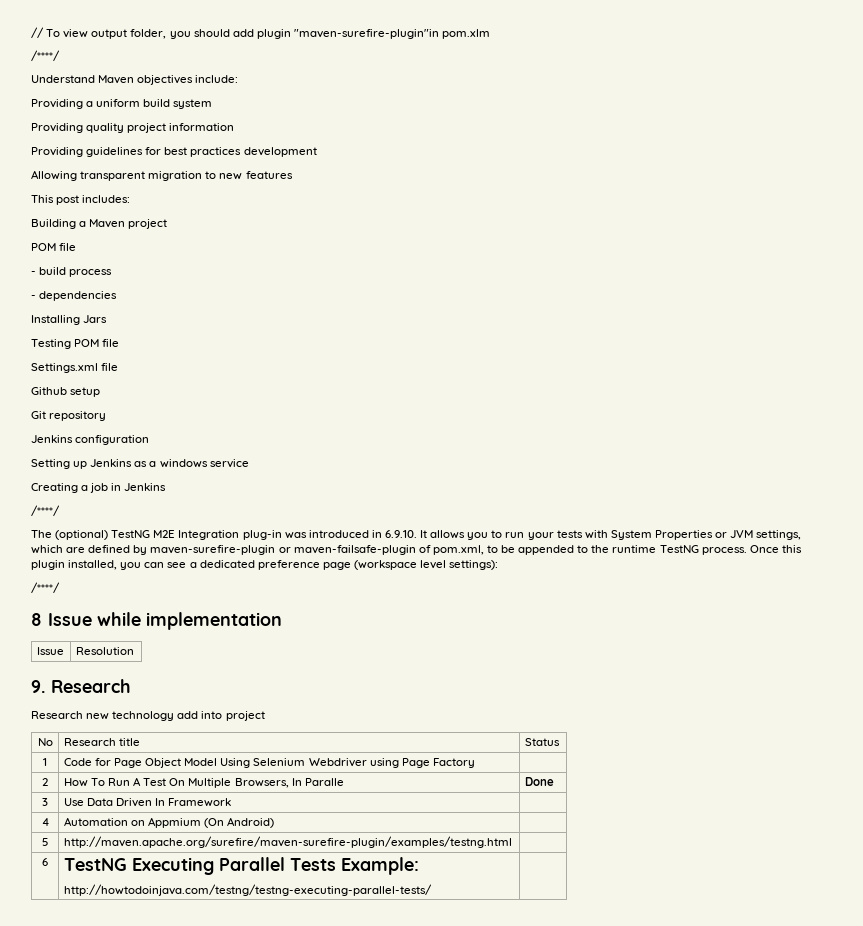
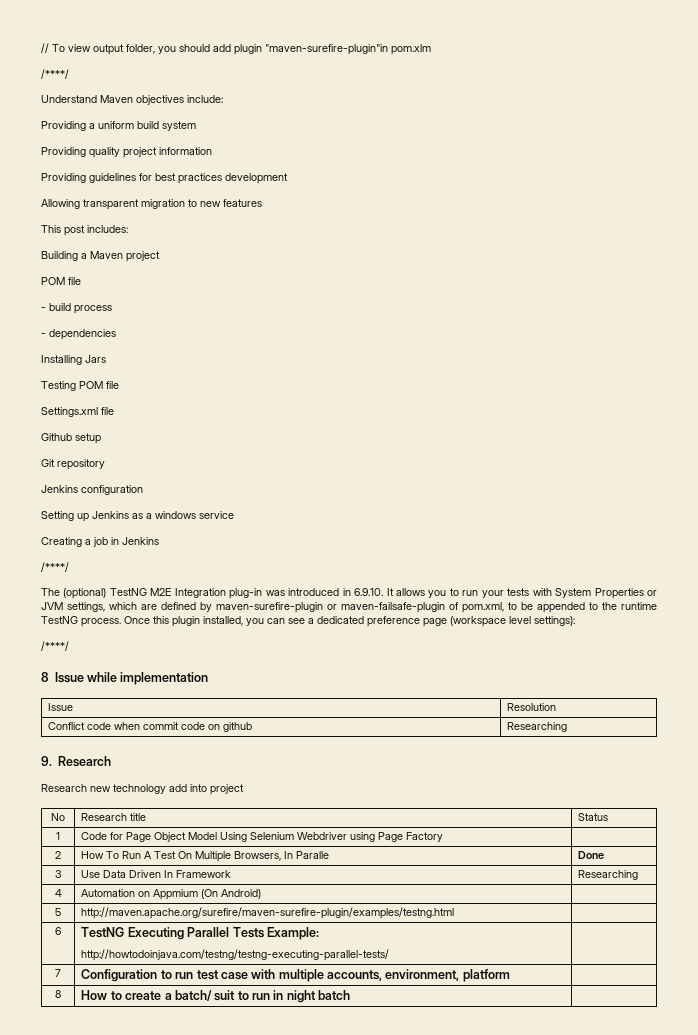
+ Conflict code when commit code on github | Researching
- 3 | Use Data Driven In Framework |
+ 3 | Use Data Driven In Framework | Researching
+ 7 | Configuration to run test case with multiple accounts, environment, platform |
+ 8 | How to create a batch/ suit to run in night batch |

